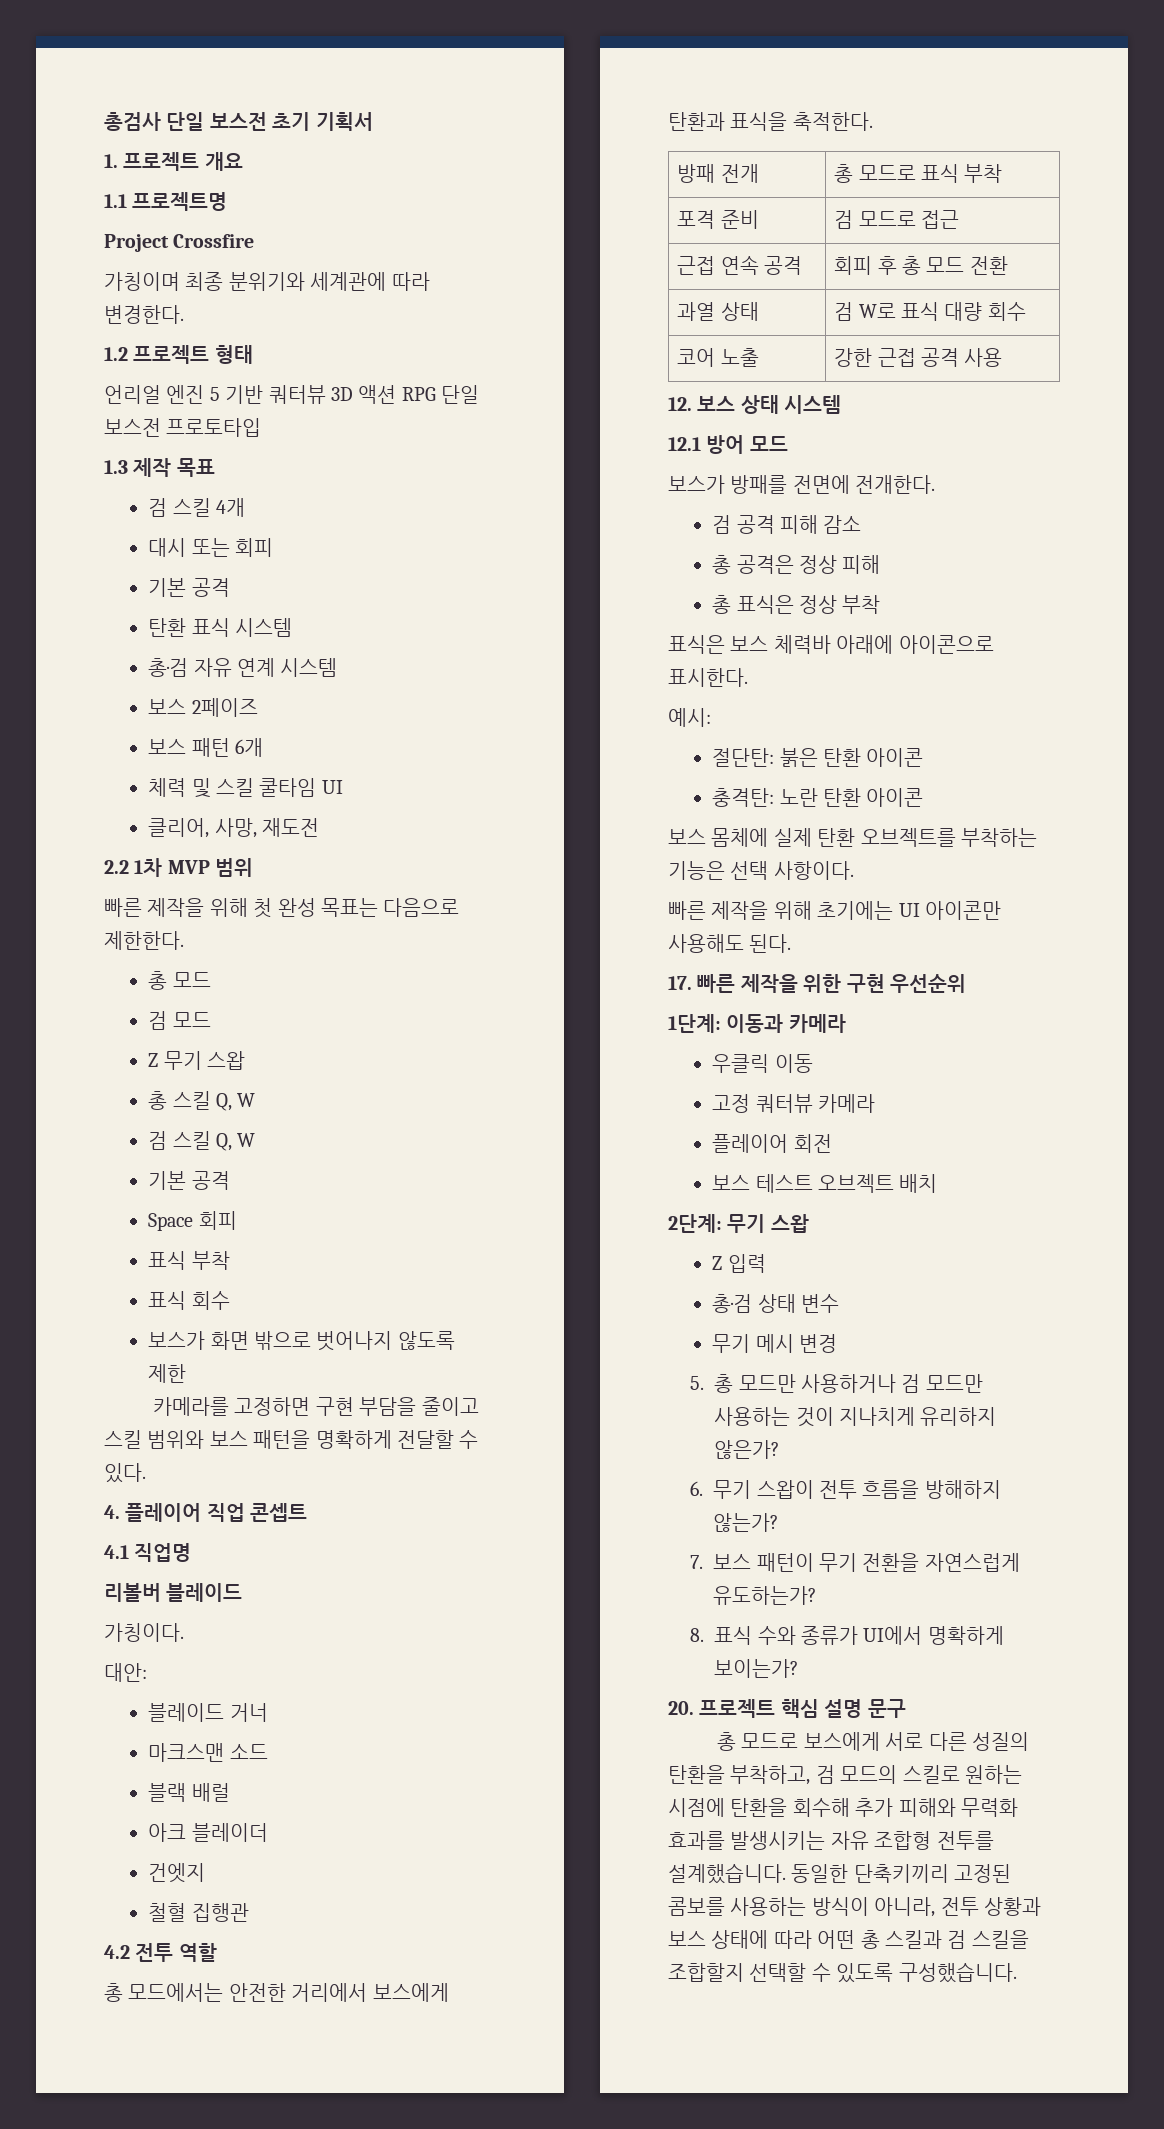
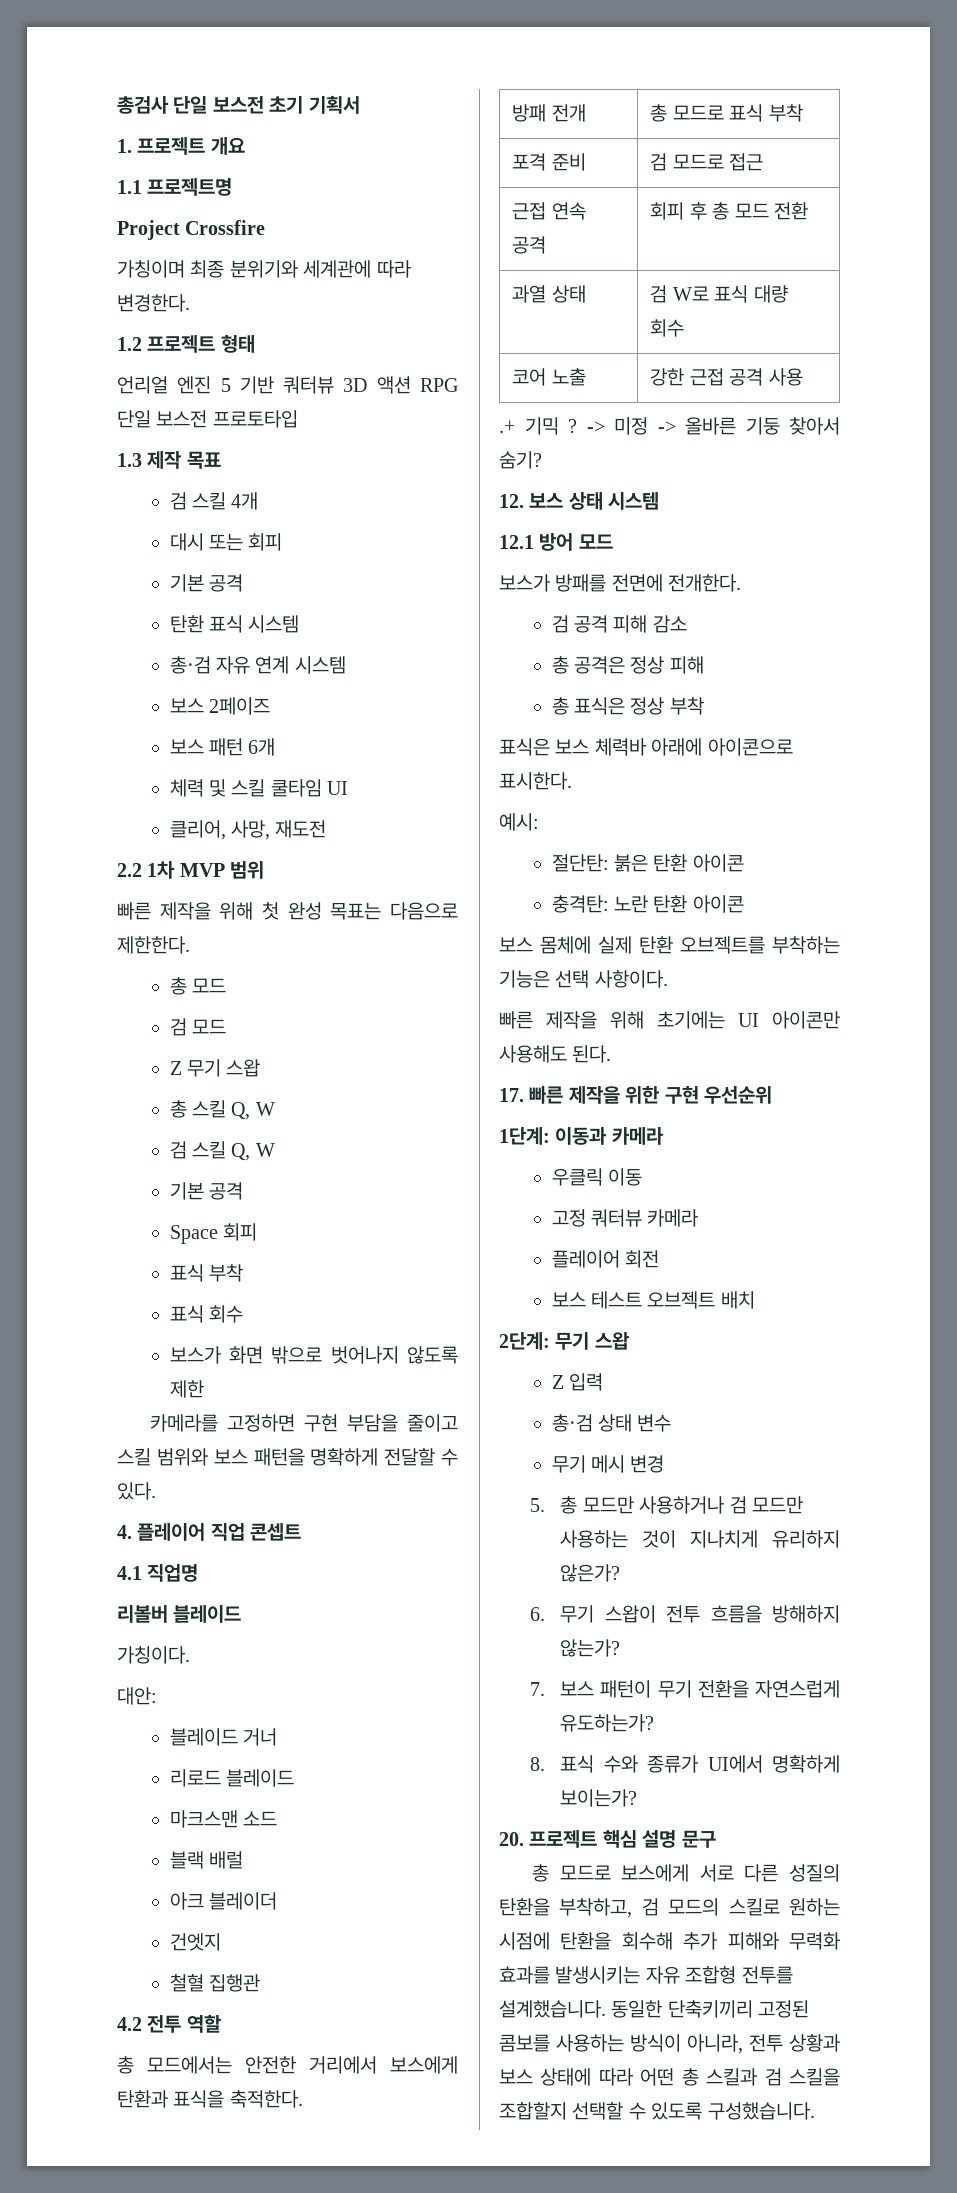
+ 리로드 블레이드
+ .+ 기믹 ? -> 미정 -> 올바른 기둥 찾아서 숨기?

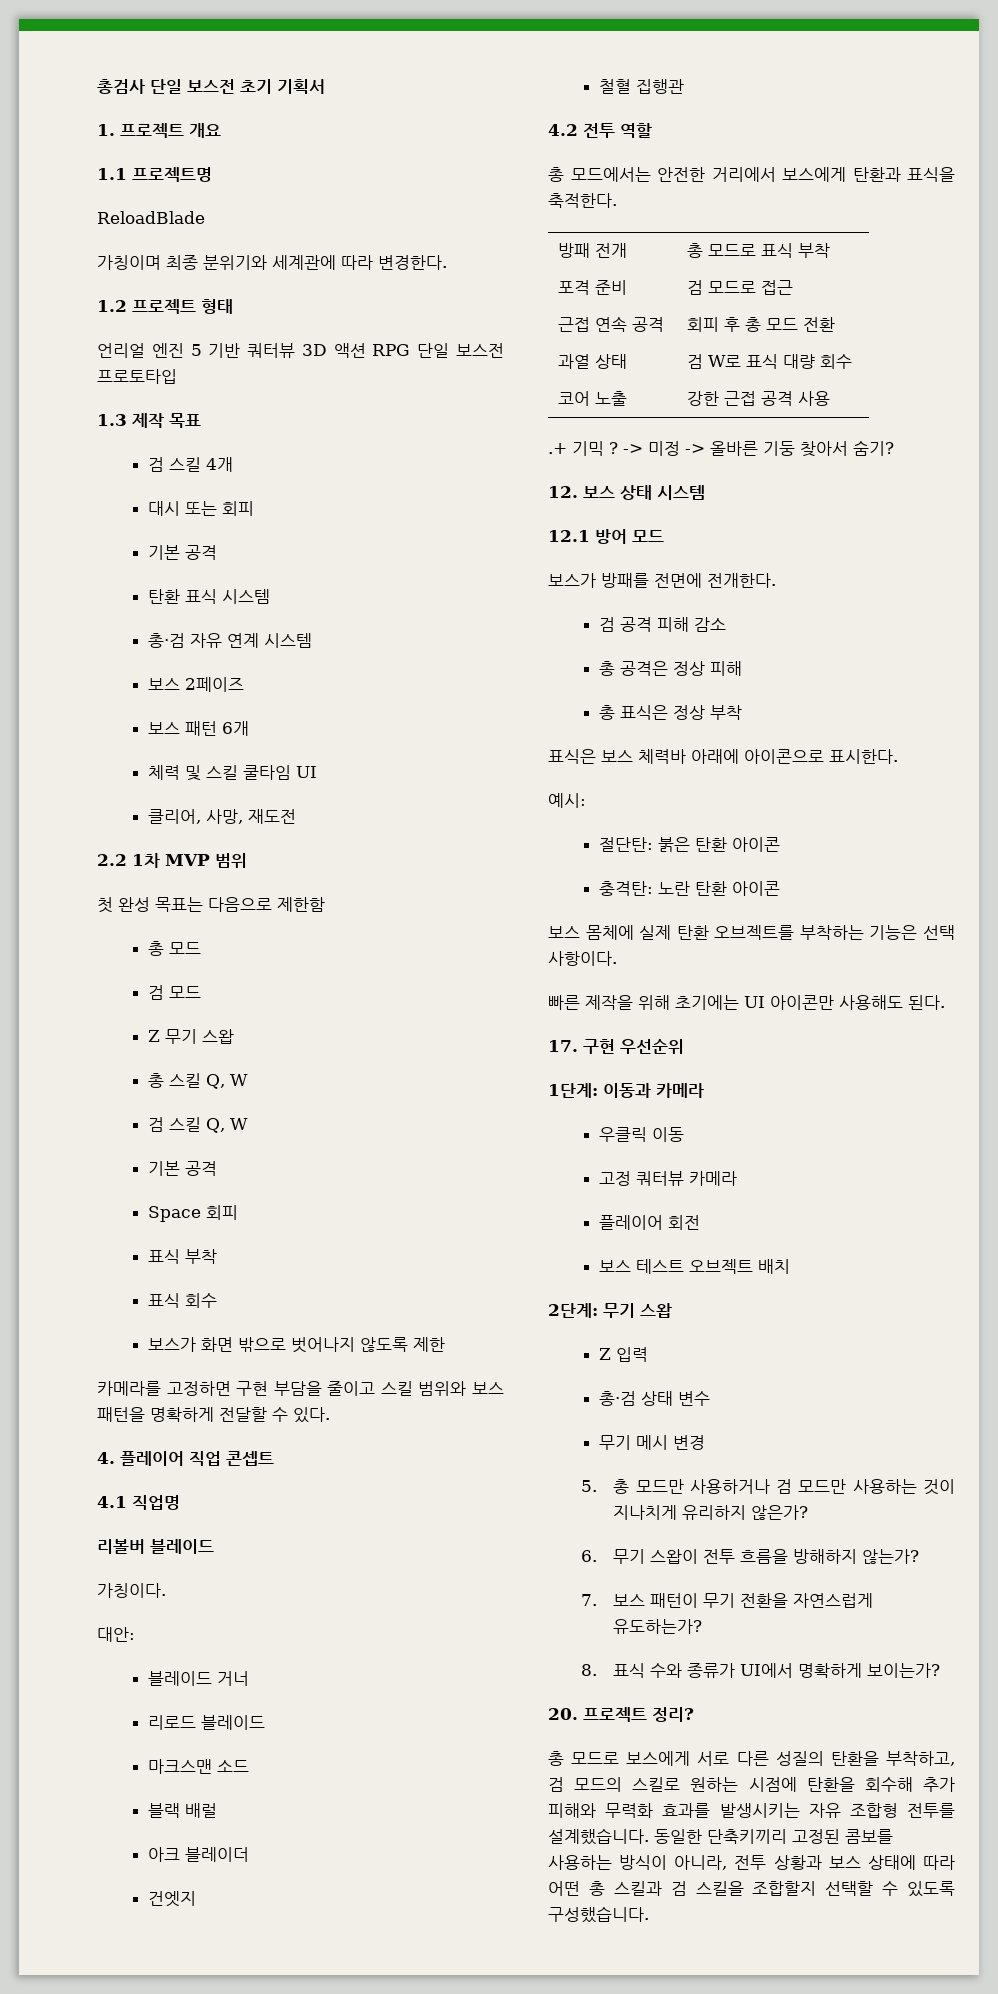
- Project Crossfire
+ ReloadBlade
- 빠른 제작을 위해 첫 완성 목표는 다음으로 제한한다.
+ 첫 완성 목표는 다음으로 제한함
- 17. 빠른 제작을 위한 구현 우선순위
+ 17. 구현 우선순위
- 20. 프로젝트 핵심 설명 문구
+ 20. 프로젝트 정리?

